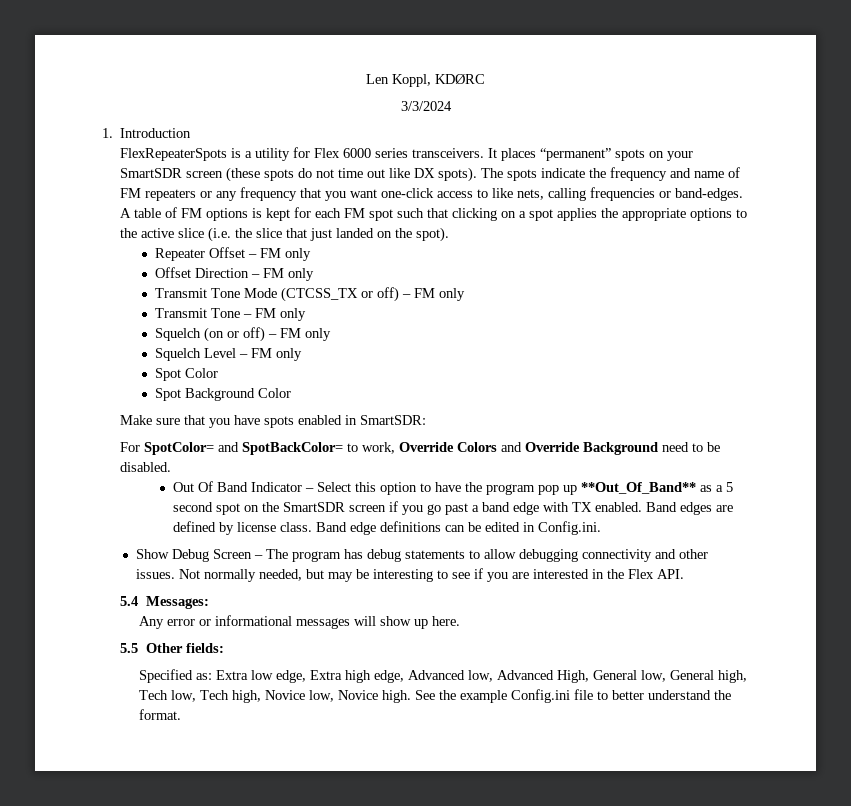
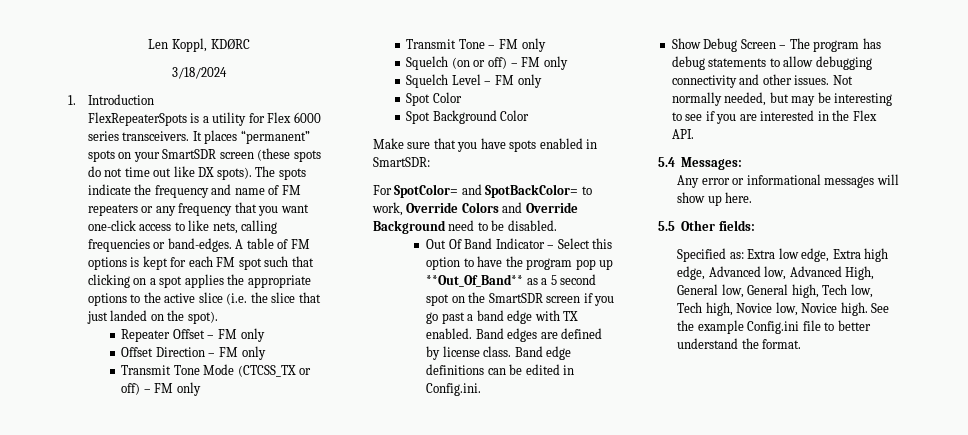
- 3/3/2024
+ 3/18/2024

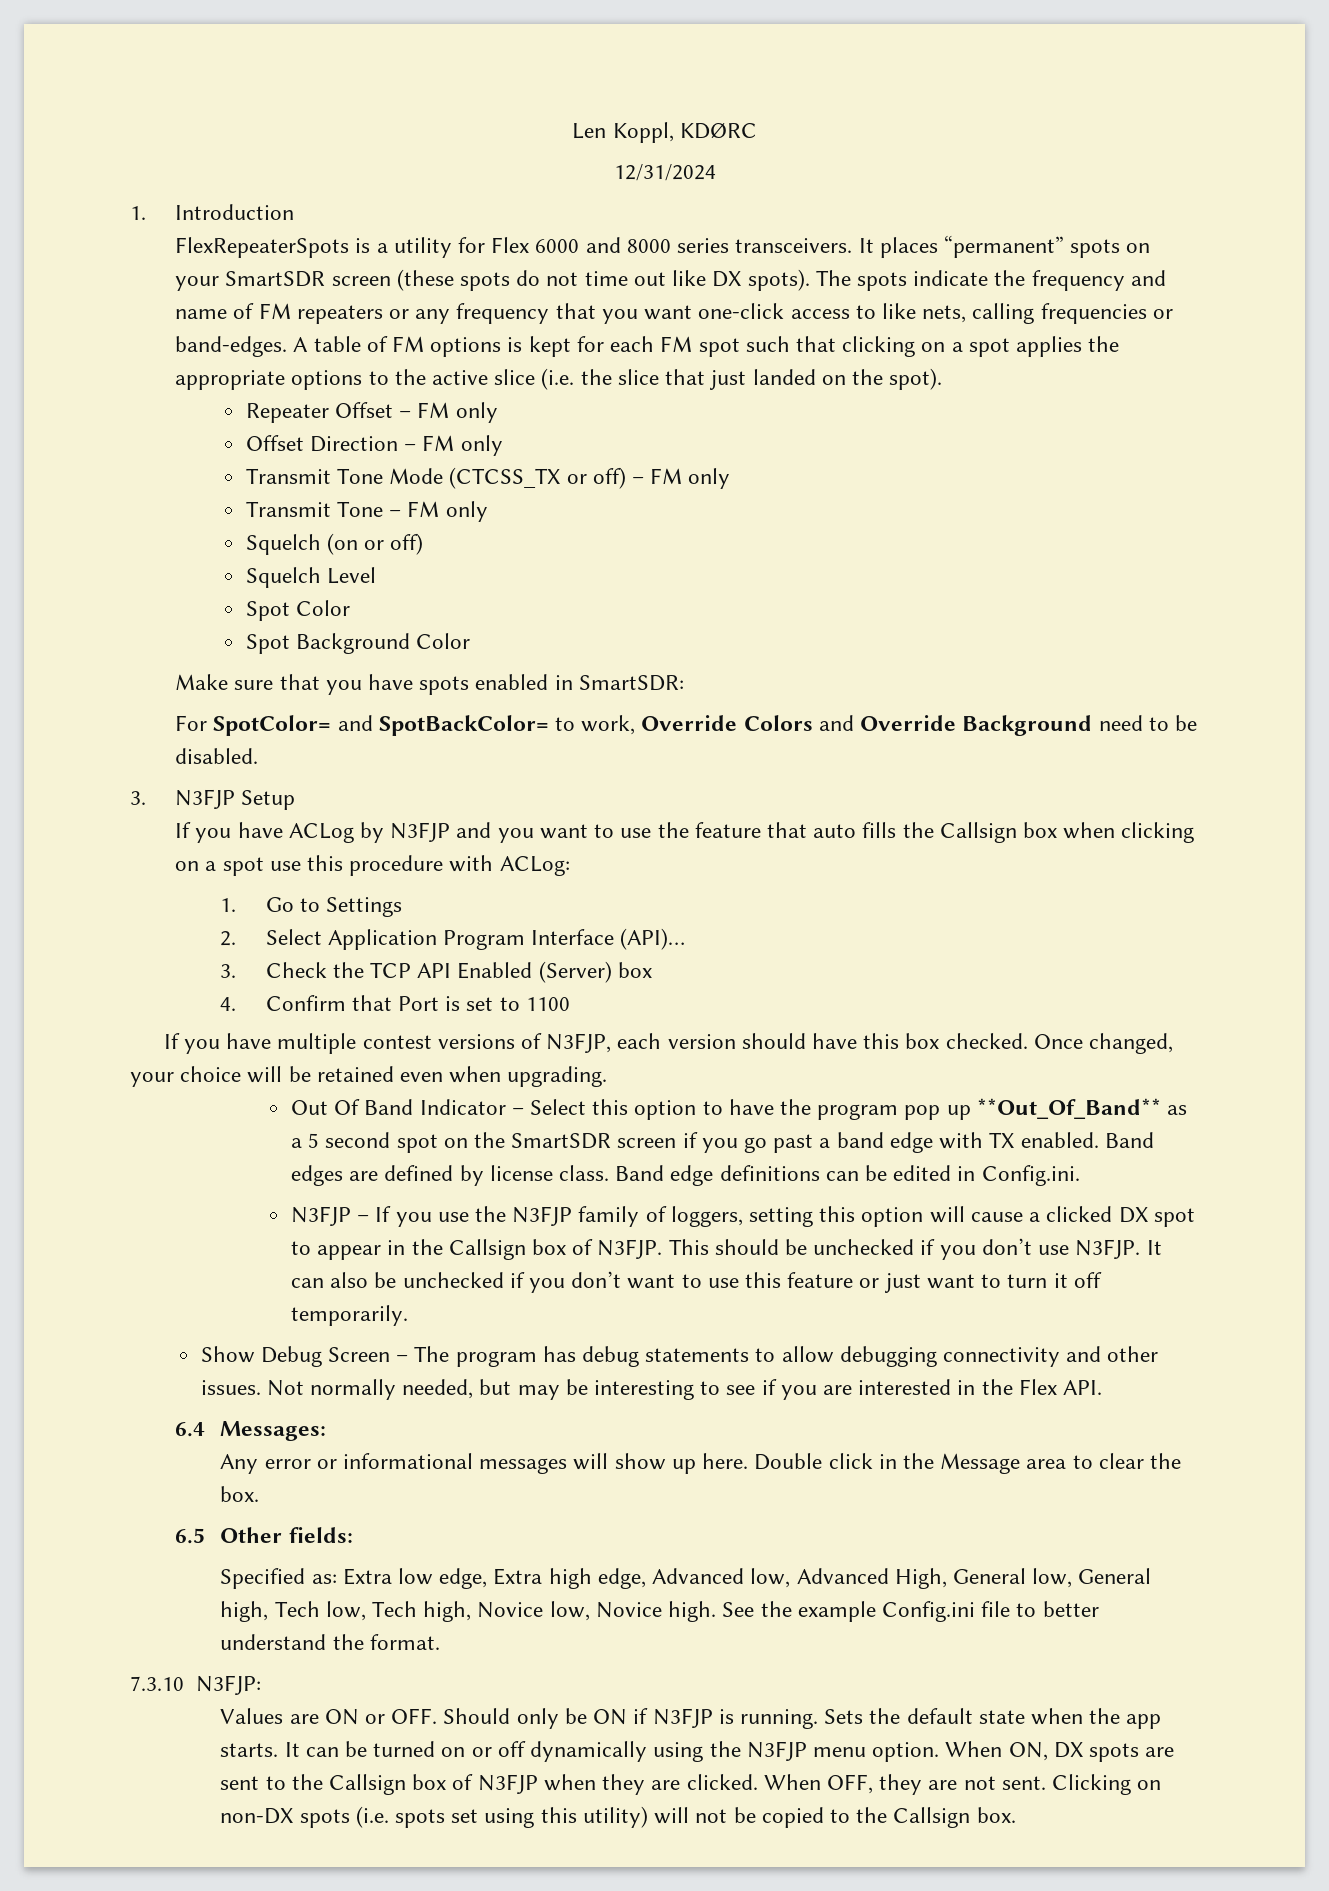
- 3/18/2024
+ 12/31/2024
- FlexRepeaterSpots is a utility for Flex 6000 series transceivers.
+ FlexRepeaterSpots is a utility for Flex 6000 and 8000 series transceivers.
- Squelch (on or off) – FM only
+ Squelch (on or off)
- Squelch Level – FM only
+ Squelch Level
+ 3. N3FJP Setup
+ If you have ACLog by N3FJP and you want to use the feature that auto fills the Callsign box when clicking on a spot use this procedure with ACLog:
+ 1. Go to Settings
+ 2. Select Application Program Interface (API)…
+ 3. Check the TCP API Enabled (Server) box
+ 4. Confirm that Port is set to 1100
+ If you have multiple contest versions of N3FJP, each version should have this box checked. Once changed, your choice will be retained even when upgrading.
+ N3FJP – If you use the N3FJP family of loggers, setting this option will cause a clicked DX spot to appear in the Callsign box of N3FJP. This should be unchecked if you don’t use N3FJP. It can also be unchecked if you don’t want to use this feature or just want to turn it off temporarily.
- 5.4 Messages:
+ 6.4 Messages:
- Any error or informational messages will show up here.
- 5.5 Other fields:
+ Any error or informational messages will show up here. Double click in the Message area to clear the box.
+ 6.5 Other fields:
+ 7.3.10 N3FJP:
+ Values are ON or OFF. Should only be ON if N3FJP is running. Sets the default state when the app starts. It can be turned on or off dynamically using the N3FJP menu option. When ON, DX spots are sent to the Callsign box of N3FJP when they are clicked. When OFF, they are not sent. Clicking on non-DX spots (i.e. spots set using this utility) will not be copied to the Callsign box.

